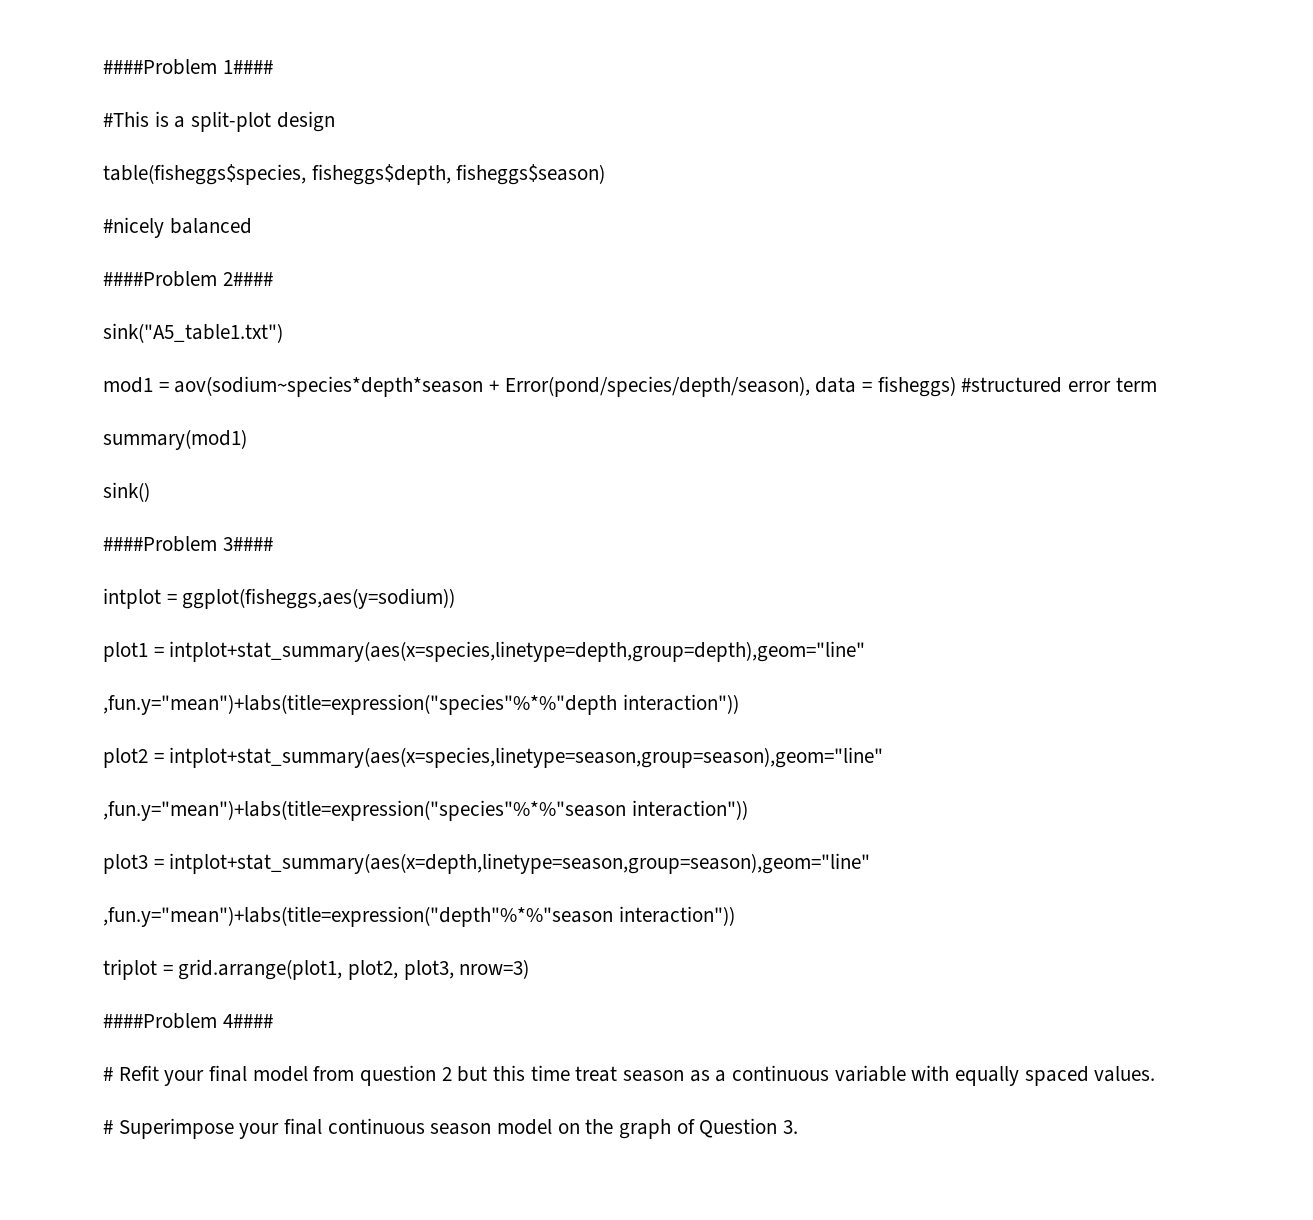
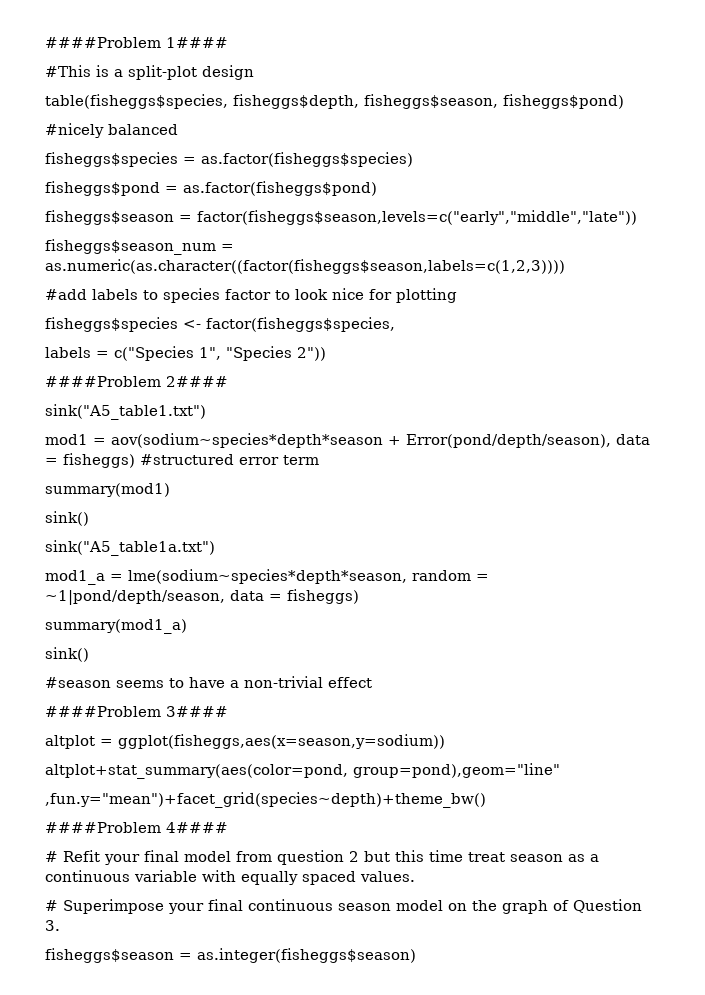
- table(fisheggs$species, fisheggs$depth, fisheggs$season)
+ table(fisheggs$species, fisheggs$depth, fisheggs$season, fisheggs$pond)
+ fisheggs$species = as.factor(fisheggs$species)
+ fisheggs$pond = as.factor(fisheggs$pond)
+ fisheggs$season = factor(fisheggs$season,levels=c("early","middle","late"))
+ fisheggs$season_num = as.numeric(as.character((factor(fisheggs$season,labels=c(1,2,3))))
+ #add labels to species factor to look nice for plotting
+ fisheggs$species <- factor(fisheggs$species,
+ labels = c("Species 1", "Species 2"))
- mod1 = aov(sodium~species*depth*season + Error(pond/species/depth/season), data = fisheggs) #structured error term
+ mod1 = aov(sodium~species*depth*season + Error(pond/depth/season), data = fisheggs) #structured error term
+ sink("A5_table1a.txt")
+ mod1_a = lme(sodium~species*depth*season, random = ~1|pond/depth/season, data = fisheggs)
+ summary(mod1_a)
+ sink()
+ #season seems to have a non-trivial effect
  ####Problem 3####
- intplot = ggplot(fisheggs,aes(y=sodium))
- plot1 = intplot+stat_summary(aes(x=species,linetype=depth,group=depth),geom="line"
- ,fun.y="mean")+labs(title=expression("species"%*%"depth interaction"))
- plot2 = intplot+stat_summary(aes(x=species,linetype=season,group=season),geom="line"
- ,fun.y="mean")+labs(title=expression("species"%*%"season interaction"))
- plot3 = intplot+stat_summary(aes(x=depth,linetype=season,group=season),geom="line"
- ,fun.y="mean")+labs(title=expression("depth"%*%"season interaction"))
- triplot = grid.arrange(plot1, plot2, plot3, nrow=3)
+ altplot = ggplot(fisheggs,aes(x=season,y=sodium))
+ altplot+stat_summary(aes(color=pond, group=pond),geom="line"
+ ,fun.y="mean")+facet_grid(species~depth)+theme_bw()
+ fisheggs$season = as.integer(fisheggs$season)

